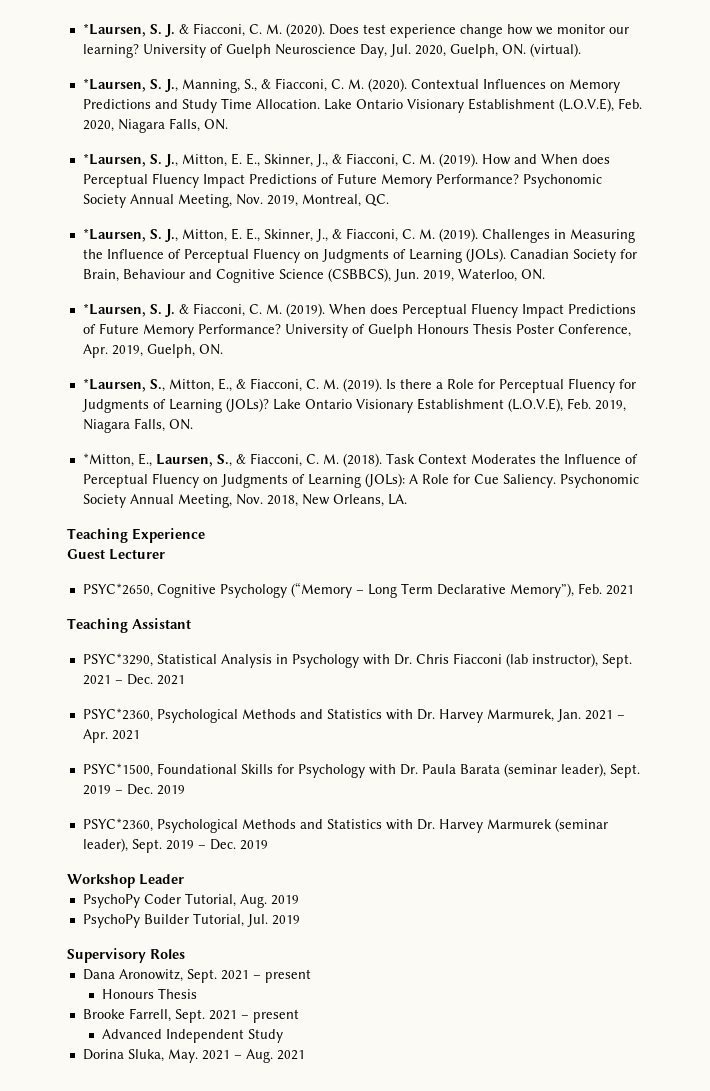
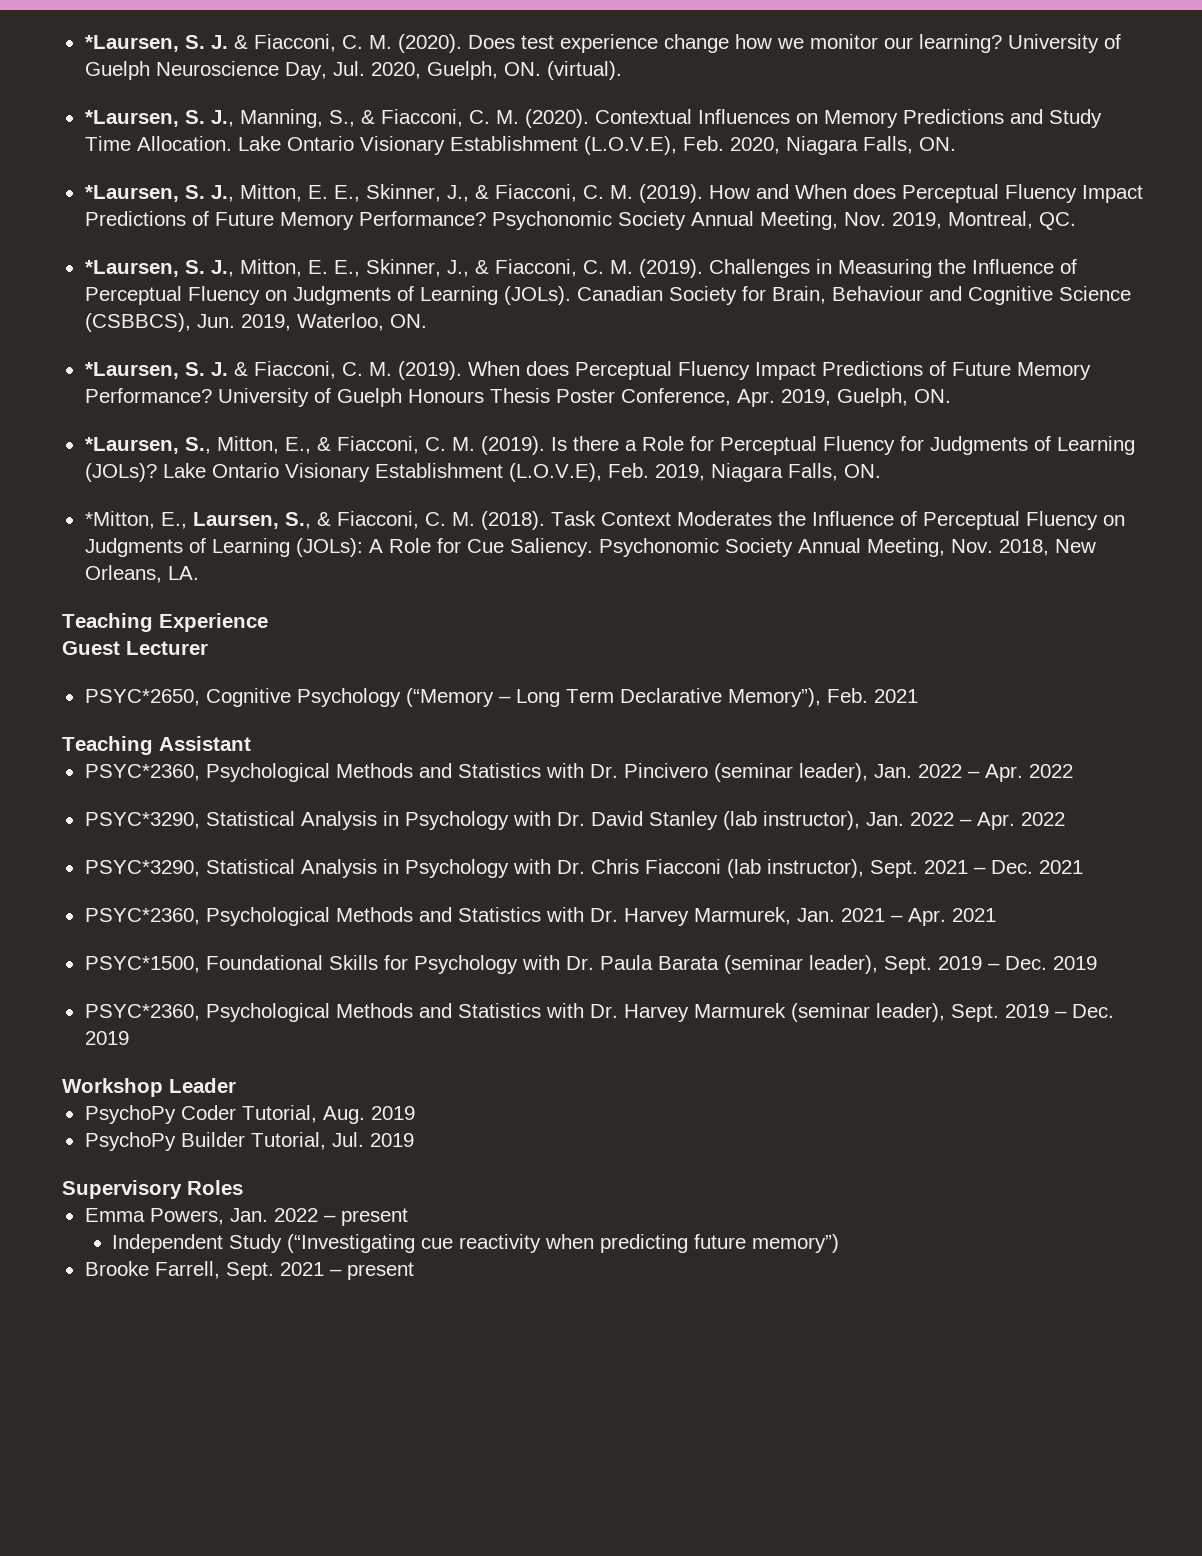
+ PSYC*2360, Psychological Methods and Statistics with Dr. Pincivero (seminar leader), Jan. 2022 – Apr. 2022
+ PSYC*3290, Statistical Analysis in Psychology with Dr. David Stanley (lab instructor), Jan. 2022 – Apr. 2022
- Dana Aronowitz, Sept. 2021 – present
- Honours Thesis
+ Emma Powers, Jan. 2022 – present
+ Independent Study (“Investigating cue reactivity when predicting future memory”)
- Advanced Independent Study
- Dorina Sluka, May. 2021 – Aug. 2021

